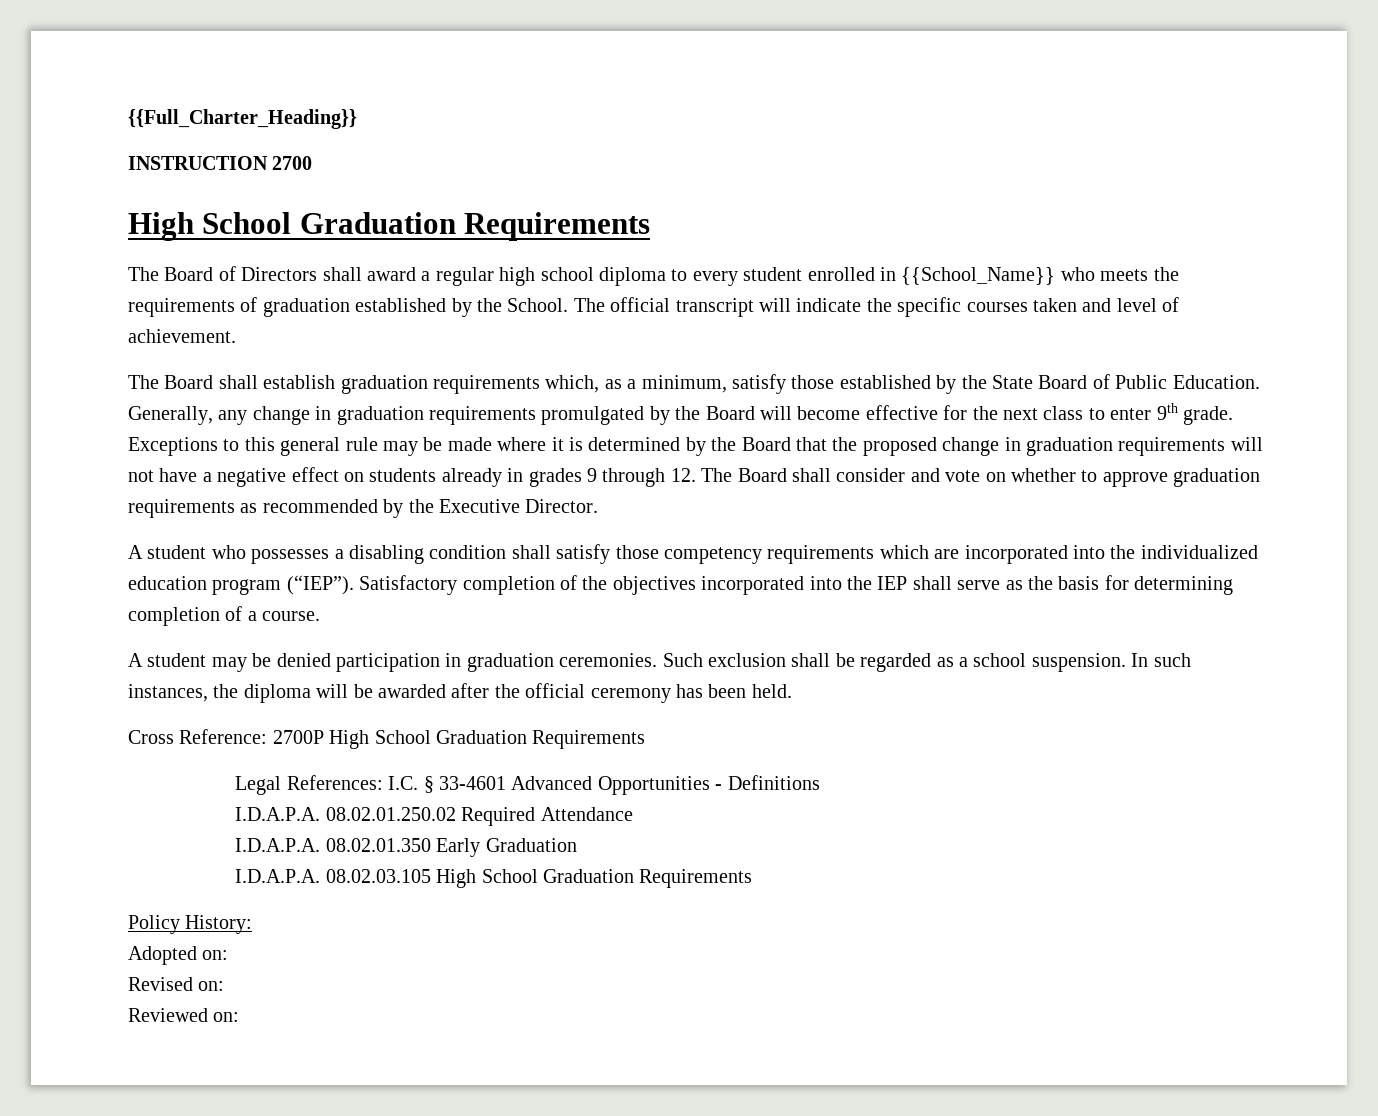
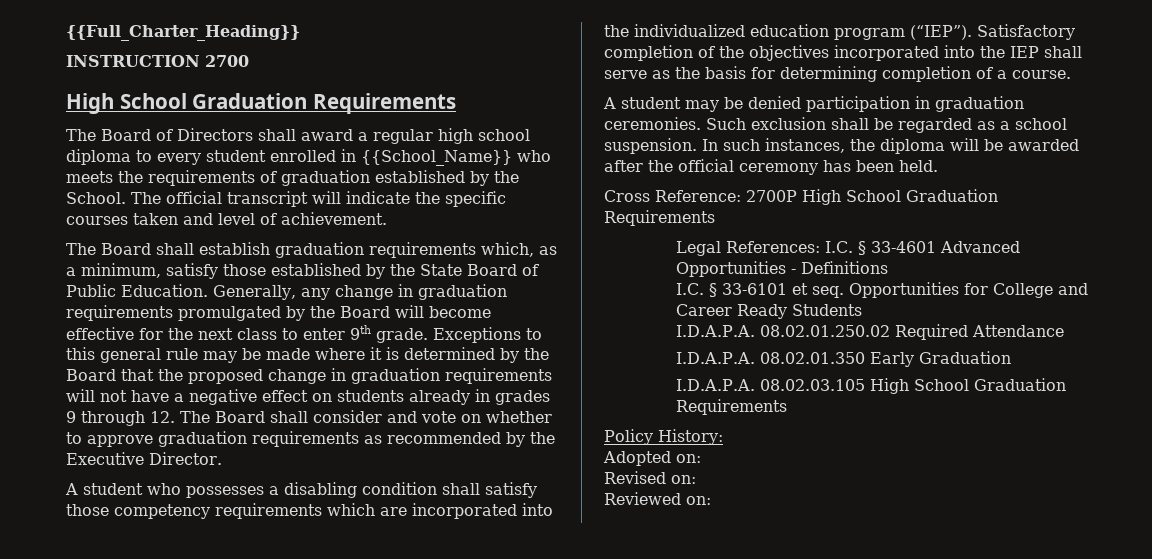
+ I.C. § 33-6101 et seq. Opportunities for College and Career Ready Students

